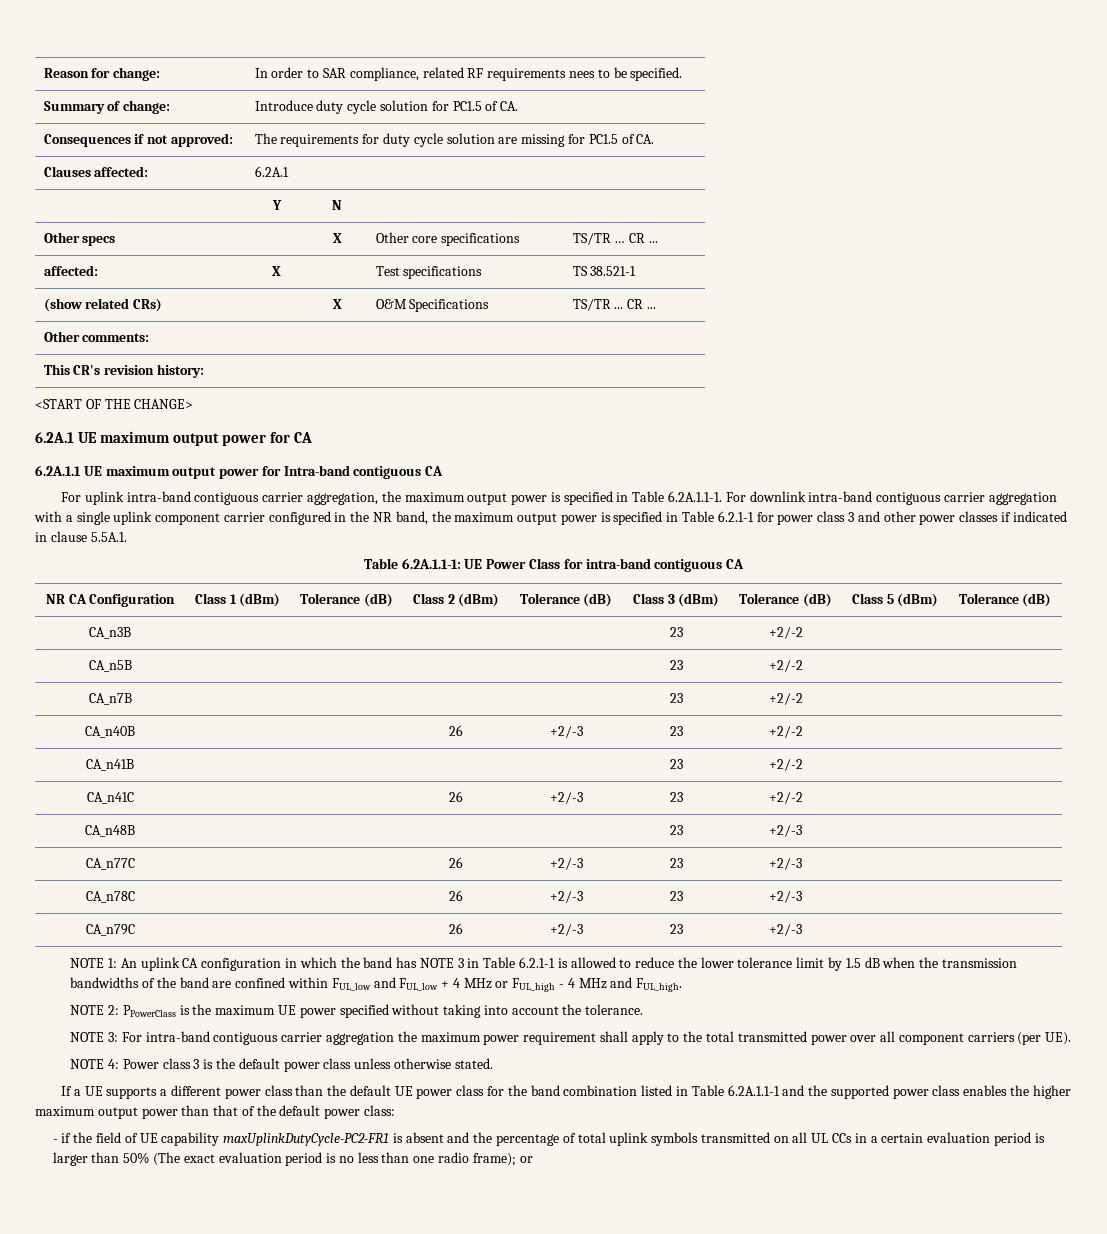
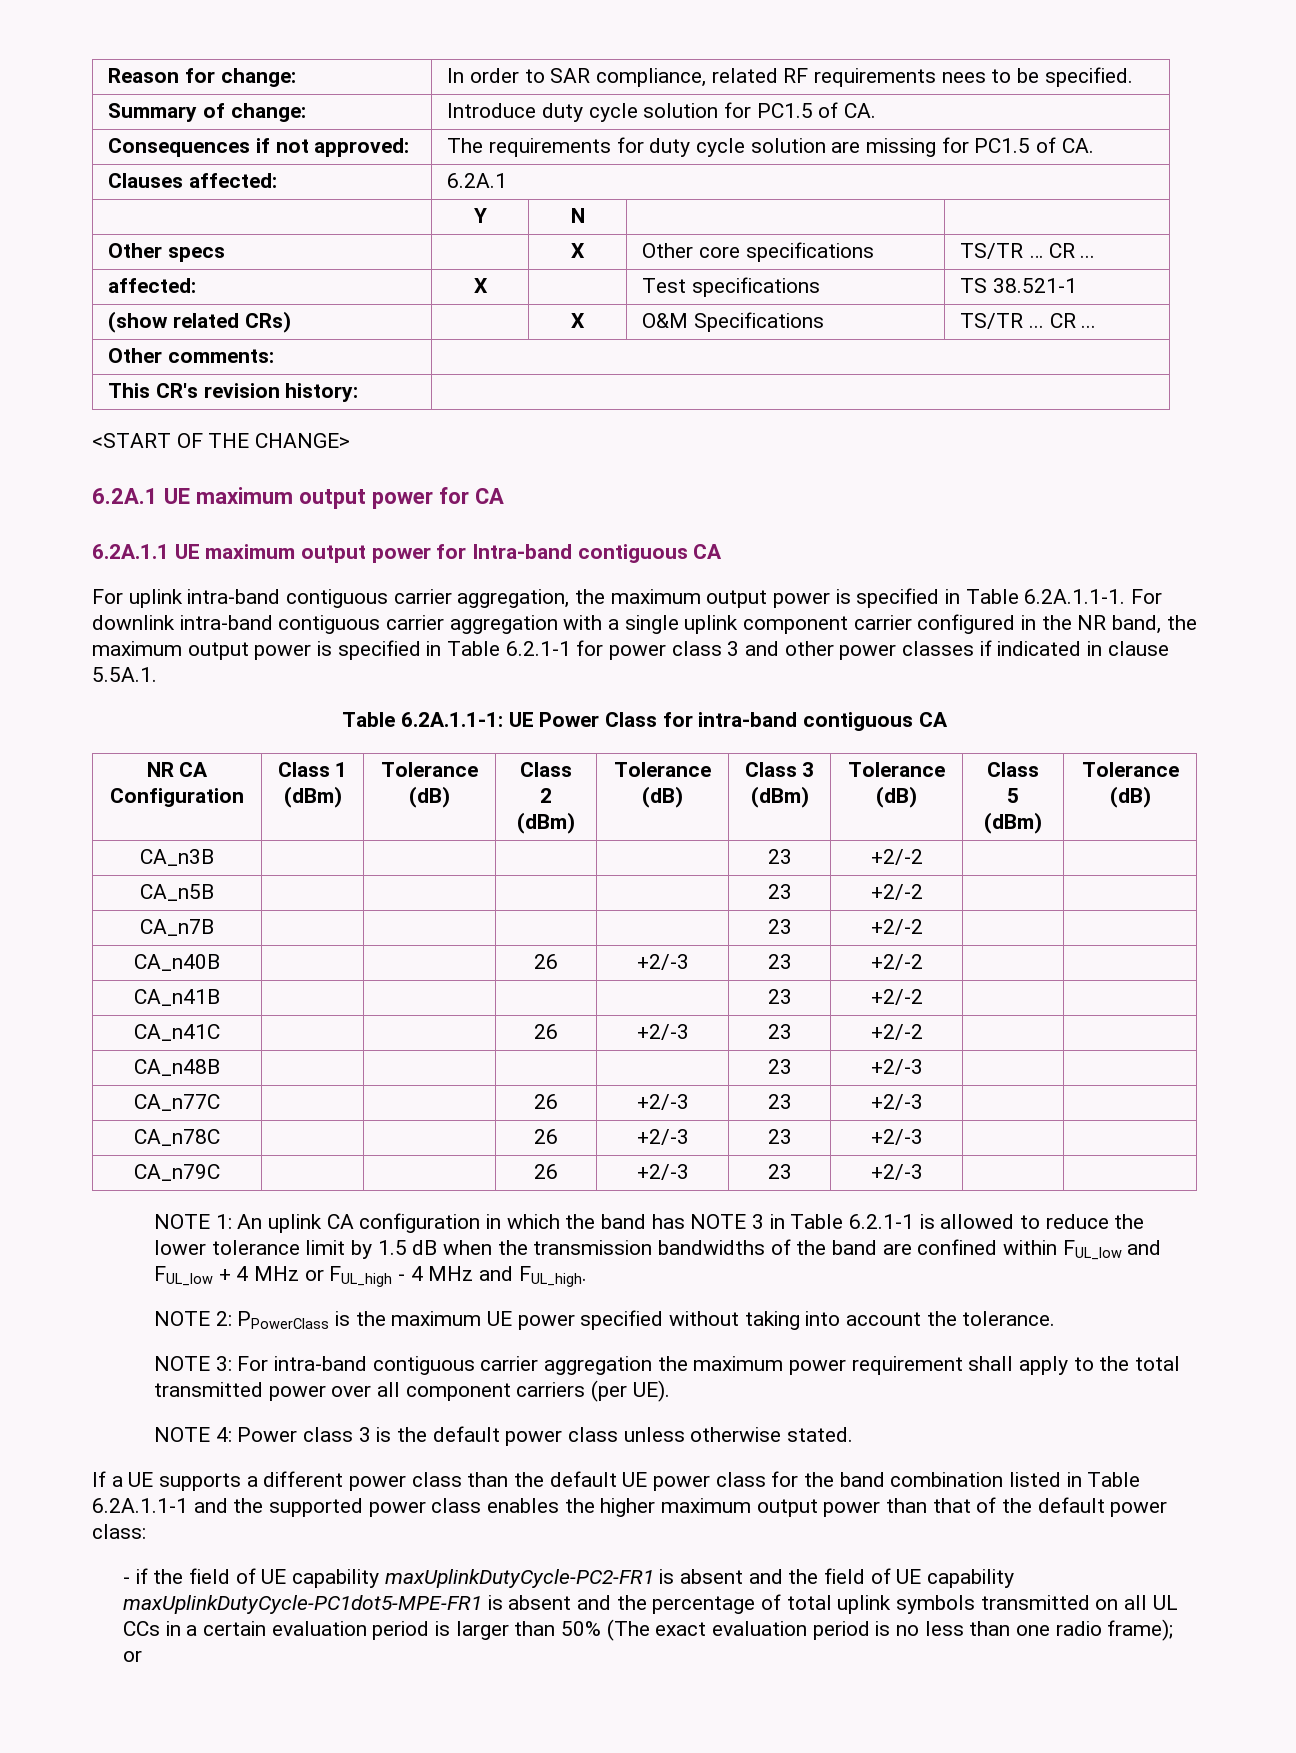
- - if the field of UE capability maxUplinkDutyCycle-PC2-FR1 is absent and the percentage of total uplink symbols transmitted on all UL CCs in a certain evaluation period is larger than 50% (The exact evaluation period is no less than one radio frame); or
+ - if the field of UE capability maxUplinkDutyCycle-PC2-FR1 is absent and the field of UE capability maxUplinkDutyCycle-PC1dot5-MPE-FR1 is absent and the percentage of total uplink symbols transmitted on all UL CCs in a certain evaluation period is larger than 50% (The exact evaluation period is no less than one radio frame); or

